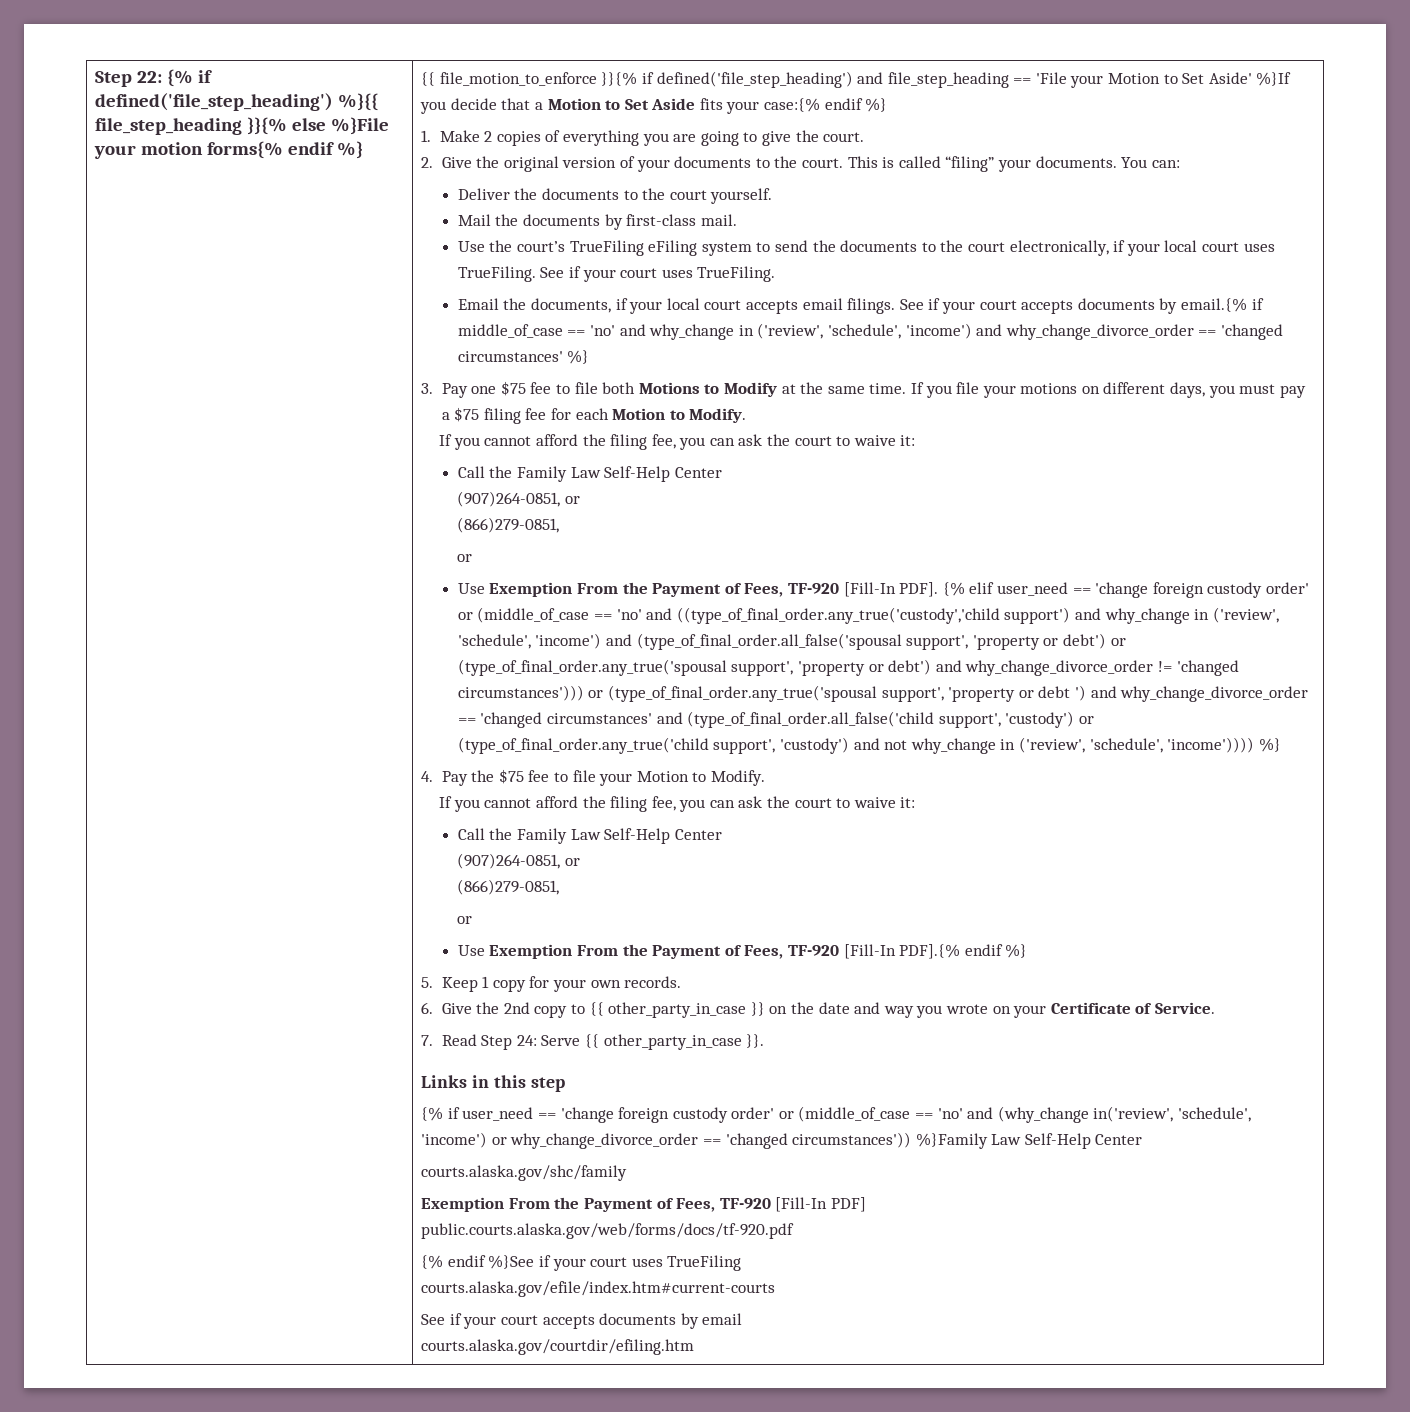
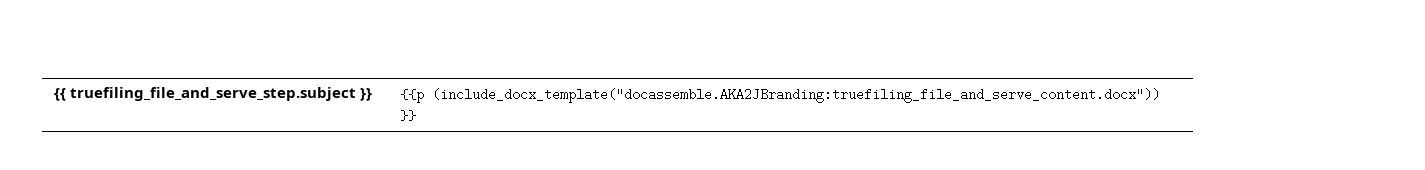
- Step 22: {% if defined('file_step_heading') %}{{ file_step_heading }}{% else %}File your motion forms{% endif %} | {{ file_motion_to_enforce }}{% if defined('file_step_heading') and file_step_heading == 'File your Motion to Set Aside' %}If you decide that a Motion to Set Aside fits your case:{% endif %}
- 1. Make 2 copies of everything you are going to give the court.
- 2. Give the original version of your documents to the court. This is called “filing” your documents. You can:
- Deliver the documents to the court yourself.
- Mail the documents by first-class mail.
- Use the court’s TrueFiling eFiling system to send the documents to the court electronically, if your local court uses TrueFiling. See if your court uses TrueFiling.
- Email the documents, if your local court accepts email filings. See if your court accepts documents by email.{% if middle_of_case == 'no' and why_change in ('review', 'schedule', 'income') and why_change_divorce_order == 'changed circumstances' %}
- 3. Pay one $75 fee to file both Motions to Modify at the same time. If you file your motions on different days, you must pay a $75 filing fee for each Motion to Modify.
- If you cannot afford the filing fee, you can ask the court to waive it:
- Call the Family Law Self-Help Center
- (907)264-0851, or
- (866)279-0851,
- or
- Use Exemption From the Payment of Fees, TF-920 [Fill-In PDF]. {% elif user_need == 'change foreign custody order' or (middle_of_case == 'no' and ((type_of_final_order.any_true('custody','child support') and why_change in ('review', 'schedule', 'income') and (type_of_final_order.all_false('spousal support', 'property or debt') or (type_of_final_order.any_true('spousal support', 'property or debt') and why_change_divorce_order != 'changed circumstances'))) or (type_of_final_order.any_true('spousal support', 'property or debt ') and why_change_divorce_order == 'changed circumstances' and (type_of_final_order.all_false('child support', 'custody') or (type_of_final_order.any_true('child support', 'custody') and not why_change in ('review', 'schedule', 'income')))) %}
- 4. Pay the $75 fee to file your Motion to Modify.
- If you cannot afford the filing fee, you can ask the court to waive it:
- Call the Family Law Self-Help Center
- (907)264-0851, or
- (866)279-0851,
- or
- Use Exemption From the Payment of Fees, TF-920 [Fill-In PDF].{% endif %}
- 5. Keep 1 copy for your own records.
- 6. Give the 2nd copy to {{ other_party_in_case }} on the date and way you wrote on your Certificate of Service.
- 7. Read Step 24: Serve {{ other_party_in_case }}.
- Links in this step
- {% if user_need == 'change foreign custody order' or (middle_of_case == 'no' and (why_change in('review', 'schedule', 'income') or why_change_divorce_order == 'changed circumstances')) %}Family Law Self-Help Center
- courts.alaska.gov/shc/family
- Exemption From the Payment of Fees, TF-920 [Fill-In PDF]
- public.courts.alaska.gov/web/forms/docs/tf-920.pdf
- {% endif %}See if your court uses TrueFiling
- courts.alaska.gov/efile/index.htm#current-courts
- See if your court accepts documents by email
- courts.alaska.gov/courtdir/efiling.htm
+ {{ truefiling_file_and_serve_step.subject }} | {{p (include_docx_template("docassemble.AKA2JBranding:truefiling_file_and_serve_content.docx")) }}

